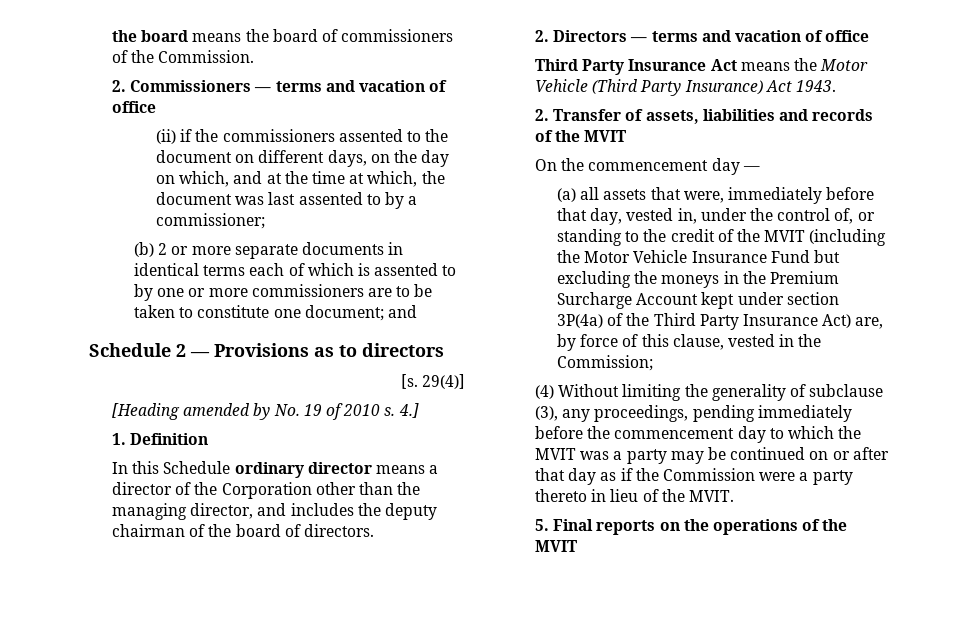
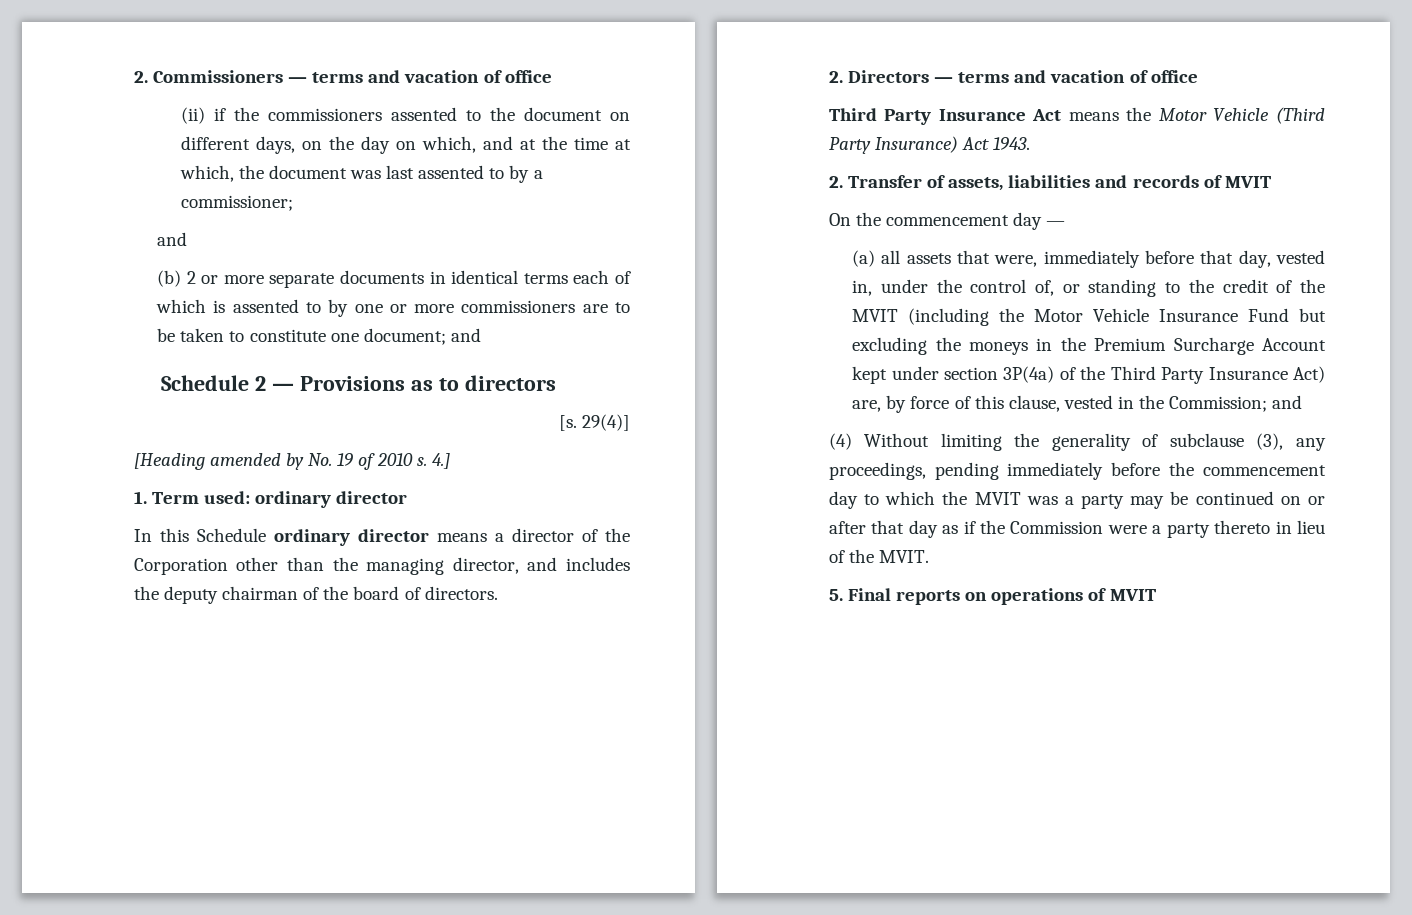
- the board means the board of commissioners of the Commission.
  (ii) if the commissioners assented to the document on different days, on the day on which, and at the time at which, the document was last assented to by a commissioner;
+ and
- 1. Definition
+ 1. Term used: ordinary director
- 2. Transfer of assets, liabilities and records of the MVIT
+ 2. Transfer of assets, liabilities and records of MVIT
- (a) all assets that were, immediately before that day, vested in, under the control of, or standing to the credit of the MVIT (including the Motor Vehicle Insurance Fund but excluding the moneys in the Premium Surcharge Account kept under section 3P(4a) of the Third Party Insurance Act) are, by force of this clause, vested in the Commission;
+ (a) all assets that were, immediately before that day, vested in, under the control of, or standing to the credit of the MVIT (including the Motor Vehicle Insurance Fund but excluding the moneys in the Premium Surcharge Account kept under section 3P(4a) of the Third Party Insurance Act) are, by force of this clause, vested in the Commission; and
- 5. Final reports on the operations of the MVIT
+ 5. Final reports on operations of MVIT

